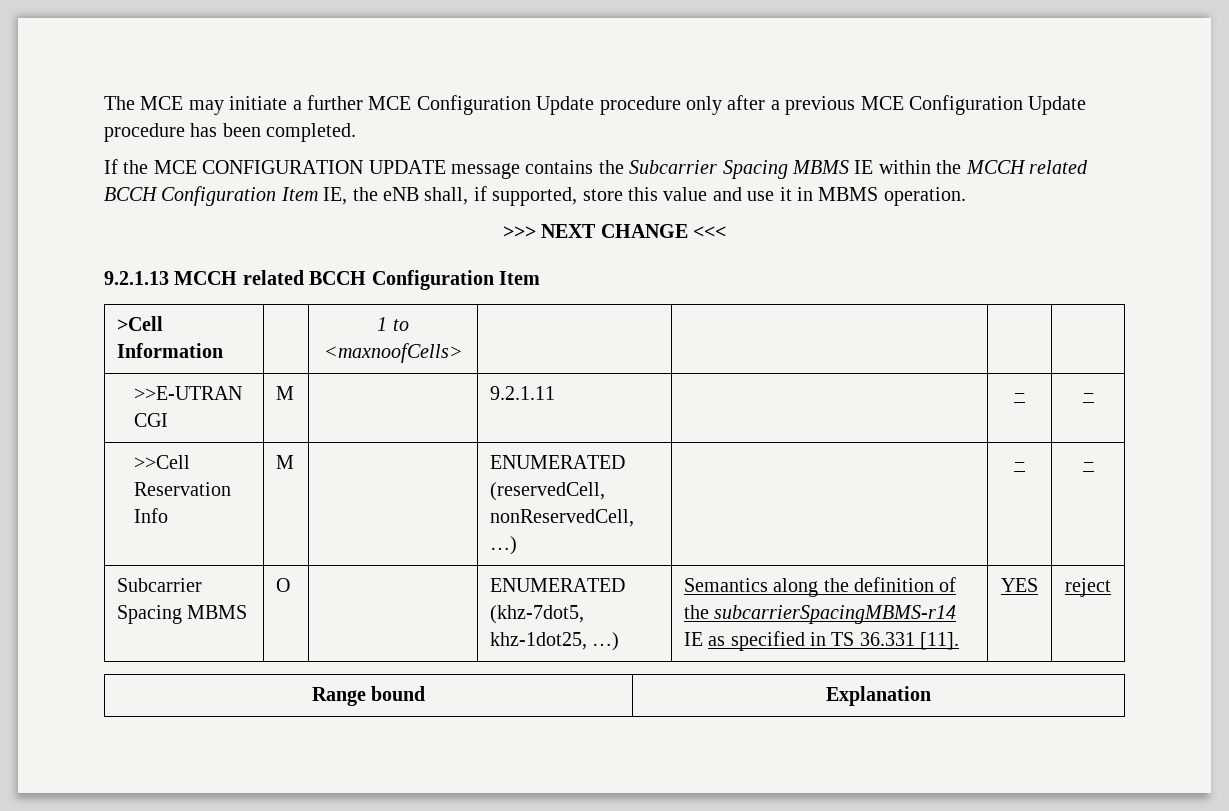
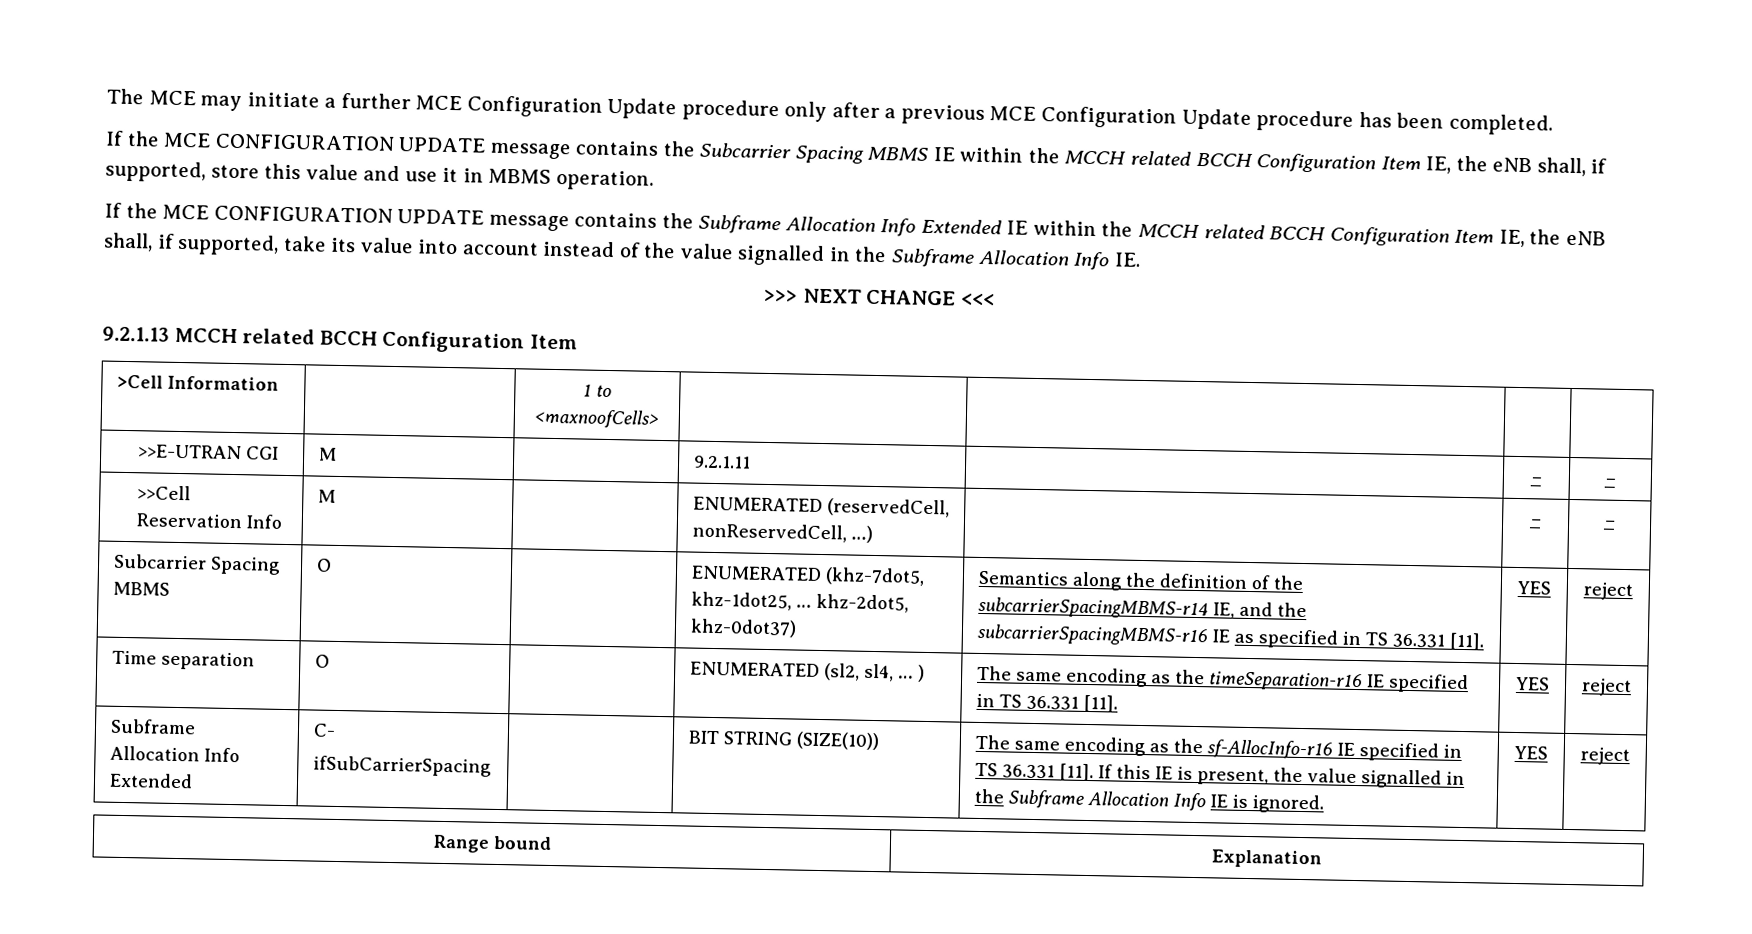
+ If the MCE CONFIGURATION UPDATE message contains the Subframe Allocation Info Extended IE within the MCCH related BCCH Configuration Item IE, the eNB shall, if supported, take its value into account instead of the value signalled in the Subframe Allocation Info IE.
- Subcarrier Spacing MBMS | O | | ENUMERATED (khz-7dot5, khz-1dot25, …) | Semantics along the definition of the subcarrierSpacingMBMS-r14 IE as specified in TS 36.331 [11]. | YES | reject
+ Subcarrier Spacing MBMS | O | | ENUMERATED (khz-7dot5, khz-1dot25, … khz-2dot5, khz-0dot37) | Semantics along the definition of the subcarrierSpacingMBMS-r14 IE, and the subcarrierSpacingMBMS-r16 IE as specified in TS 36.331 [11]. | YES | reject
+ Time separation | O | | ENUMERATED (sl2, sl4, … ) | The same encoding as the timeSeparation-r16 IE specified in TS 36.331 [11]. | YES | reject
+ Subframe Allocation Info Extended | C-
+ ifSubCarrierSpacing | | BIT STRING (SIZE(10)) | The same encoding as the sf-AllocInfo-r16 IE specified in TS 36.331 [11]. If this IE is present, the value signalled in the Subframe Allocation Info IE is ignored. | YES | reject

